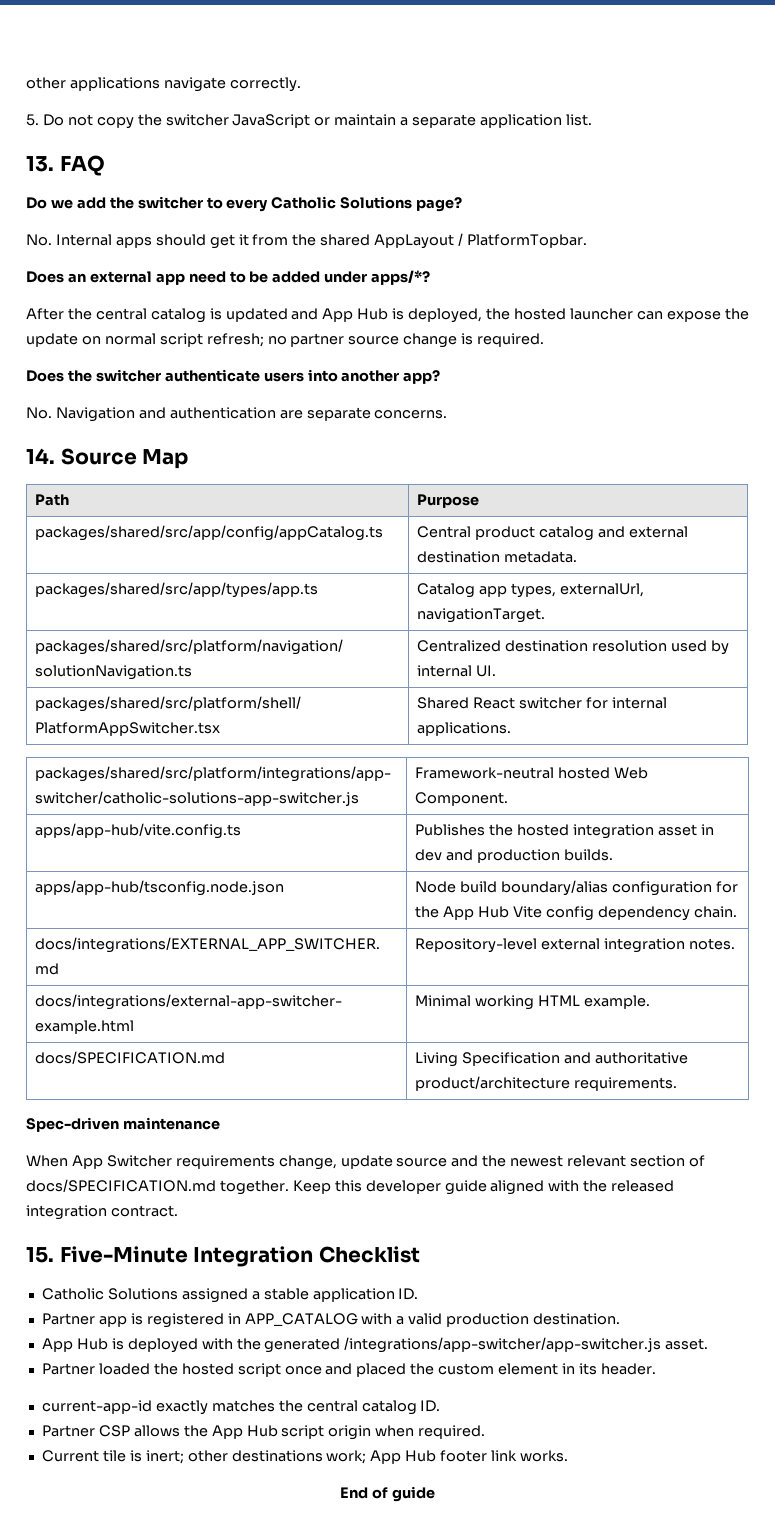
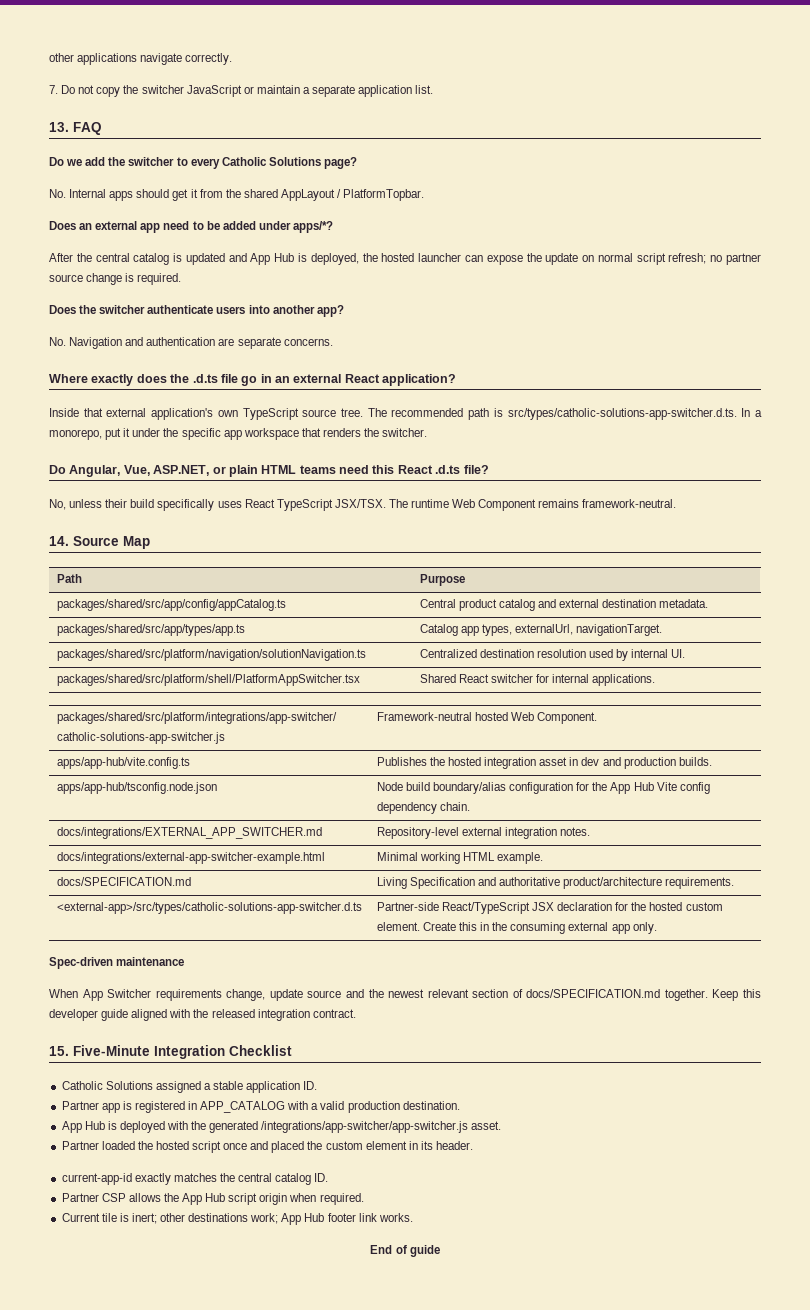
- 5. Do not copy the switcher JavaScript or maintain a separate application list.
+ 7. Do not copy the switcher JavaScript or maintain a separate application list.
+ Where exactly does the .d.ts file go in an external React application?
+ Inside that external application's own TypeScript source tree. The recommended path is src/types/catholic-solutions-app-switcher.d.ts. In a monorepo, put it under the specific app workspace that renders the switcher.
+ Do Angular, Vue, ASP.NET, or plain HTML teams need this React .d.ts file?
+ No, unless their build specifically uses React TypeScript JSX/TSX. The runtime Web Component remains framework-neutral.
+ <external-app>/src/types/catholic-solutions-app-switcher.d.ts | Partner-side React/TypeScript JSX declaration for the hosted custom element. Create this in the consuming external app only.

